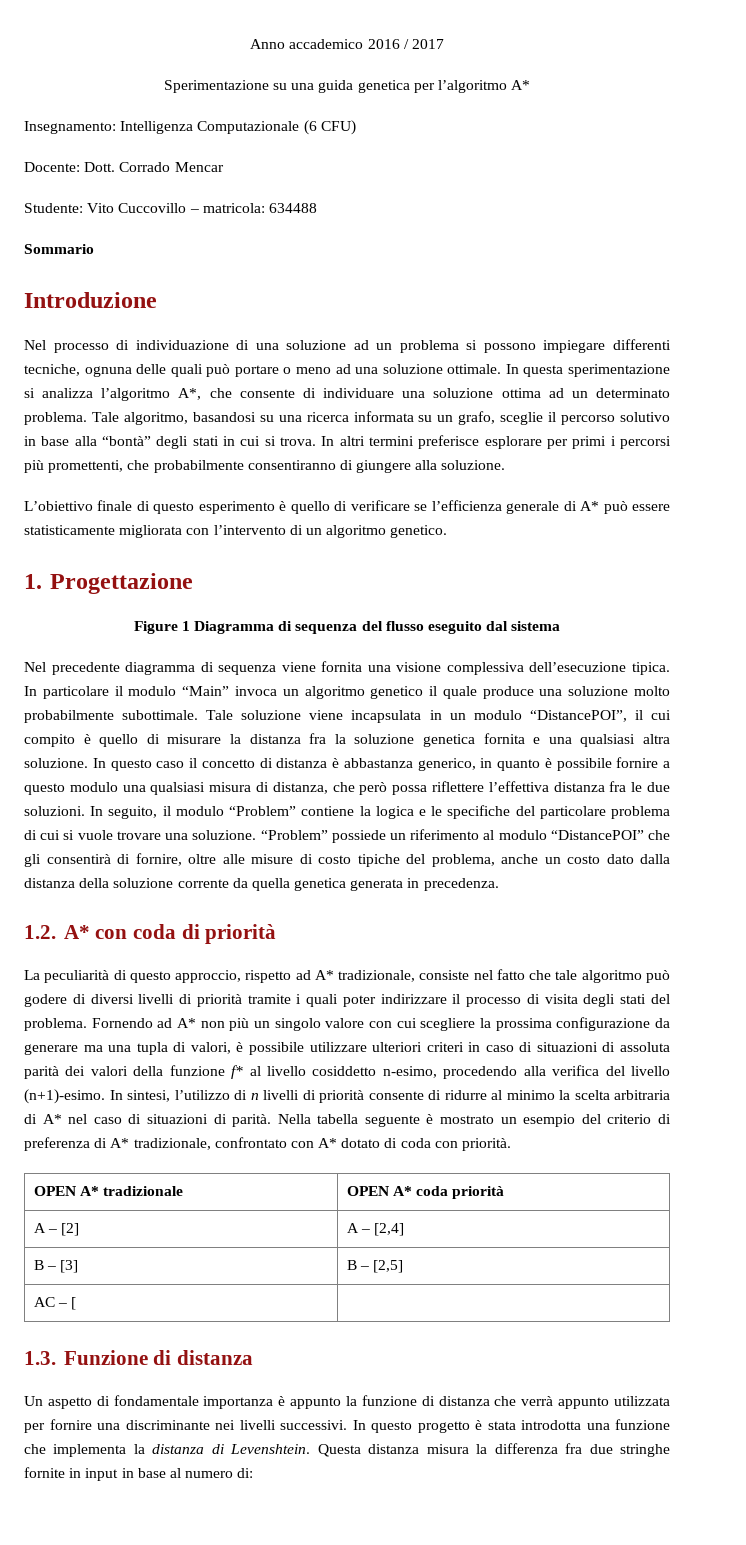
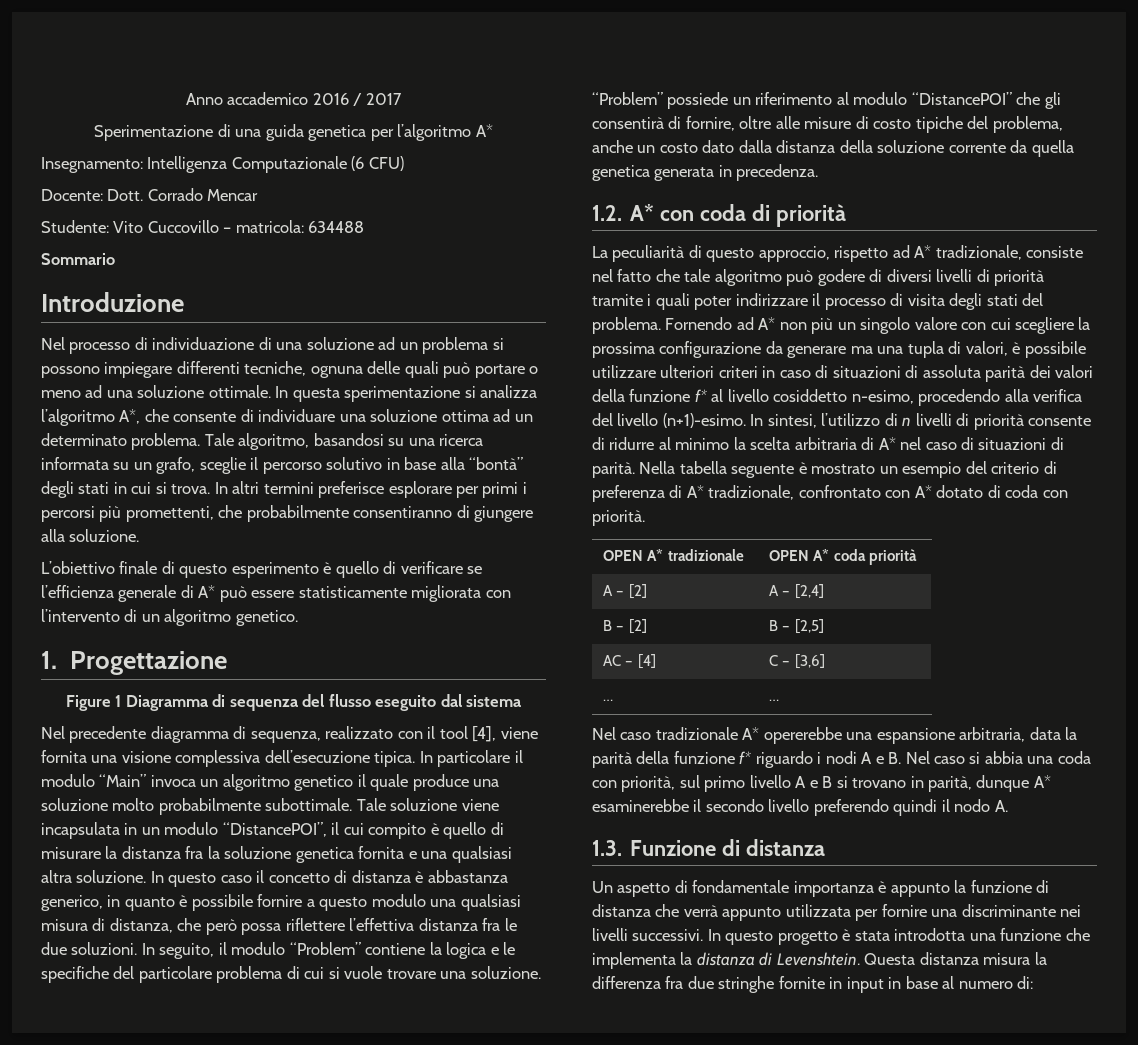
- Sperimentazione su una guida genetica per l’algoritmo A*
+ Sperimentazione di una guida genetica per l’algoritmo A*
- Nel precedente diagramma di sequenza viene fornita una visione complessiva dell’esecuzione tipica.
+ Nel precedente diagramma di sequenza, realizzato con il tool [4], viene fornita una visione complessiva dell’esecuzione tipica.
- B – [3] | B – [2,5]
+ B – [2] | B – [2,5]
- AC – [ |
+ AC – [4] | C – [3,6]
+ … | …
+ Nel caso tradizionale A* opererebbe una espansione arbitraria, data la parità della funzione f* riguardo i nodi A e B. Nel caso si abbia una coda con priorità, sul primo livello A e B si trovano in parità, dunque A* esaminerebbe il secondo livello preferendo quindi il nodo A.

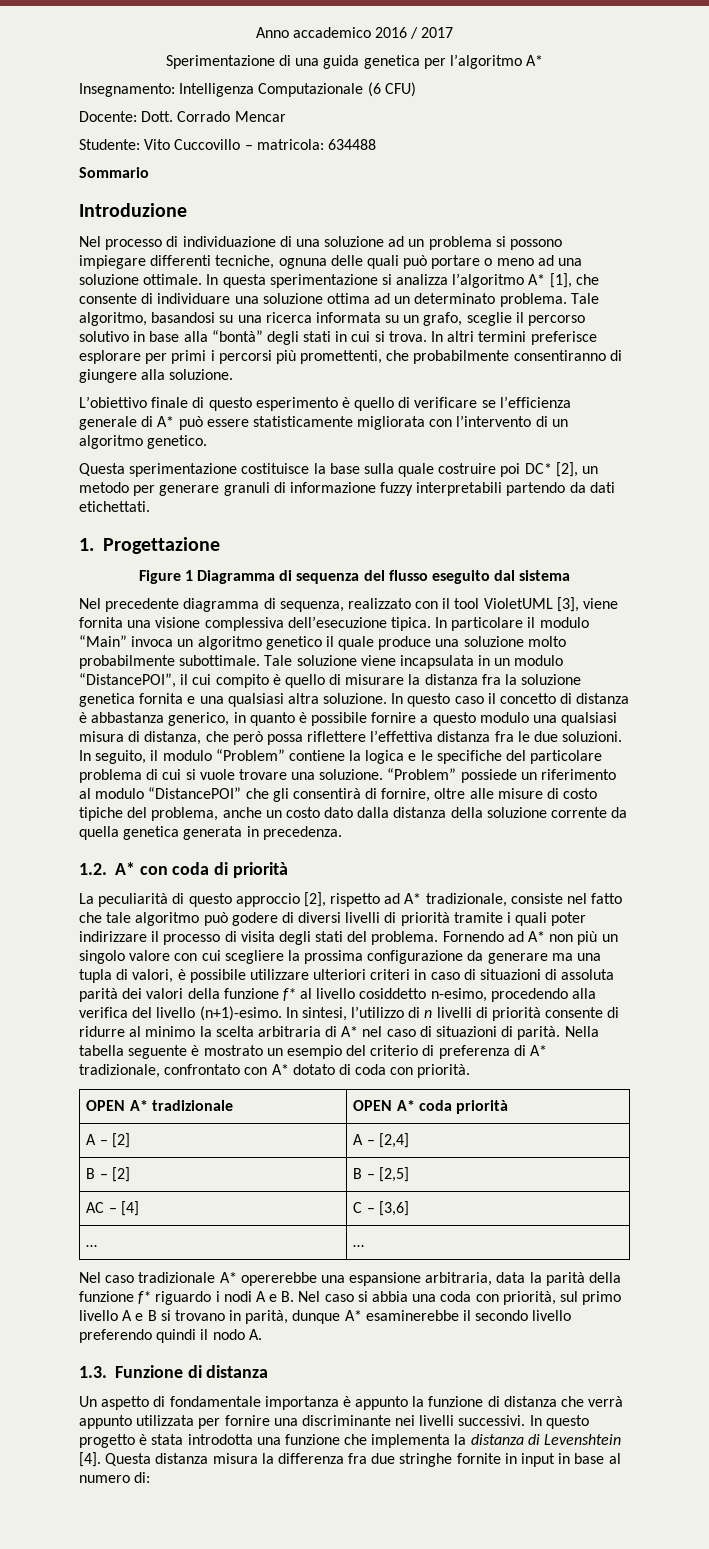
- In questa sperimentazione si analizza l’algoritmo A*, che consente di individuare una soluzione ottima ad un determinato problema.
+ In questa sperimentazione si analizza l’algoritmo A* [1], che consente di individuare una soluzione ottima ad un determinato problema.
+ Questa sperimentazione costituisce la base sulla quale costruire poi DC* [2], un metodo per generare granuli di informazione fuzzy interpretabili partendo da dati etichettati.
- Nel precedente diagramma di sequenza, realizzato con il tool [4], viene fornita una visione complessiva dell’esecuzione tipica.
+ Nel precedente diagramma di sequenza, realizzato con il tool VioletUML [3], viene fornita una visione complessiva dell’esecuzione tipica.
- La peculiarità di questo approccio, rispetto ad A* tradizionale, consiste nel fatto che tale algoritmo può godere di diversi livelli di priorità tramite i quali poter indirizzare il processo di visita degli stati del problema.
+ La peculiarità di questo approccio [2], rispetto ad A* tradizionale, consiste nel fatto che tale algoritmo può godere di diversi livelli di priorità tramite i quali poter indirizzare il processo di visita degli stati del problema.
- In questo progetto è stata introdotta una funzione che implementa la distanza di Levenshtein.
+ In questo progetto è stata introdotta una funzione che implementa la distanza di Levenshtein [4].

